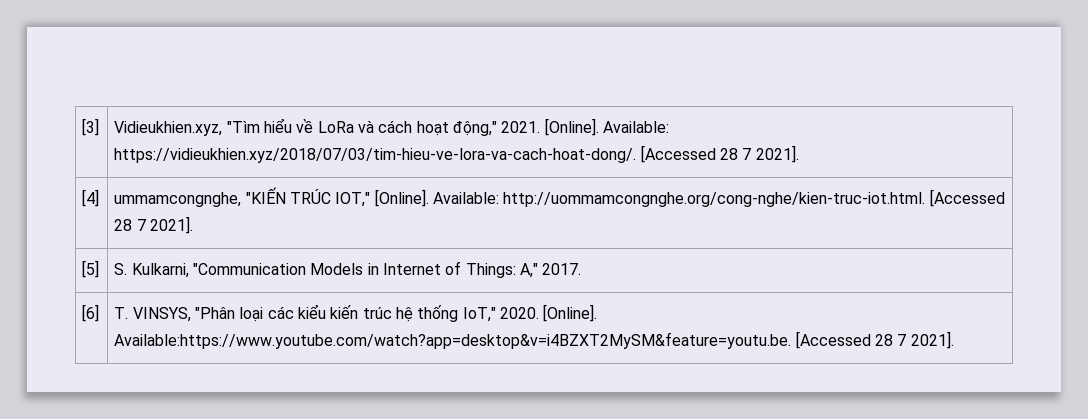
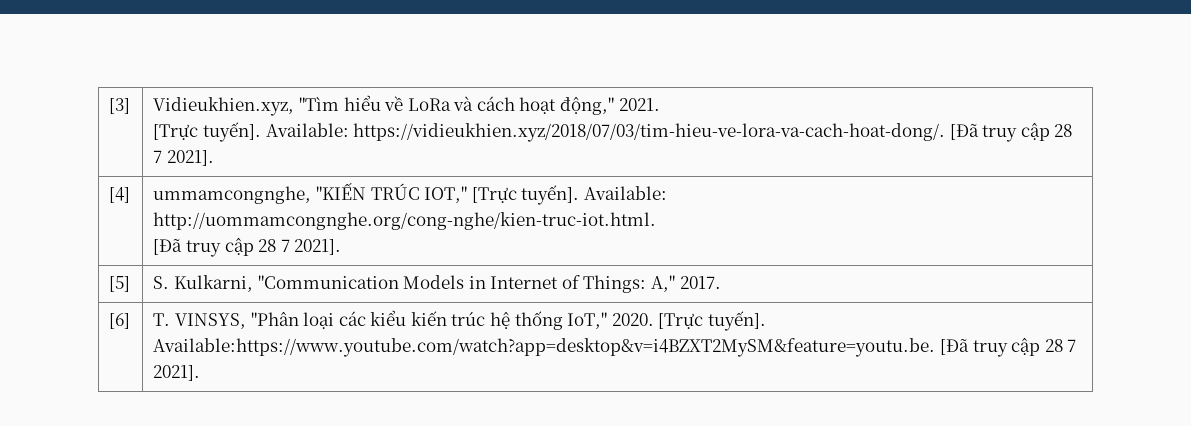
- [3] | Vidieukhien.xyz, "Tìm hiểu về LoRa và cách hoạt động," 2021. [Online]. Available: https://vidieukhien.xyz/2018/07/03/tim-hieu-ve-lora-va-cach-hoat-dong/. [Accessed 28 7 2021].
+ [3] | Vidieukhien.xyz, "Tìm hiểu về LoRa và cách hoạt động," 2021.
+ [Trực tuyến]. Available: https://vidieukhien.xyz/2018/07/03/tim-hieu-ve-lora-va-cach-hoat-dong/. [Đã truy cập 28 7 2021].
- [4] | ummamcongnghe, "KIẾN TRÚC IOT," [Online]. Available: http://uommamcongnghe.org/cong-nghe/kien-truc-iot.html. [Accessed 28 7 2021].
+ [4] | ummamcongnghe, "KIẾN TRÚC IOT," [Trực tuyến]. Available: http://uommamcongnghe.org/cong-nghe/kien-truc-iot.html.
+ [Đã truy cập 28 7 2021].
- [6] | T. VINSYS, "Phân loại các kiểu kiến trúc hệ thống IoT," 2020. [Online]. Available:https://www.youtube.com/watch?app=desktop&v=i4BZXT2MySM&feature=youtu.be. [Accessed 28 7 2021].
+ [6] | T. VINSYS, "Phân loại các kiểu kiến trúc hệ thống IoT," 2020. [Trực tuyến]. Available:https://www.youtube.com/watch?app=desktop&v=i4BZXT2MySM&feature=youtu.be. [Đã truy cập 28 7 2021].

